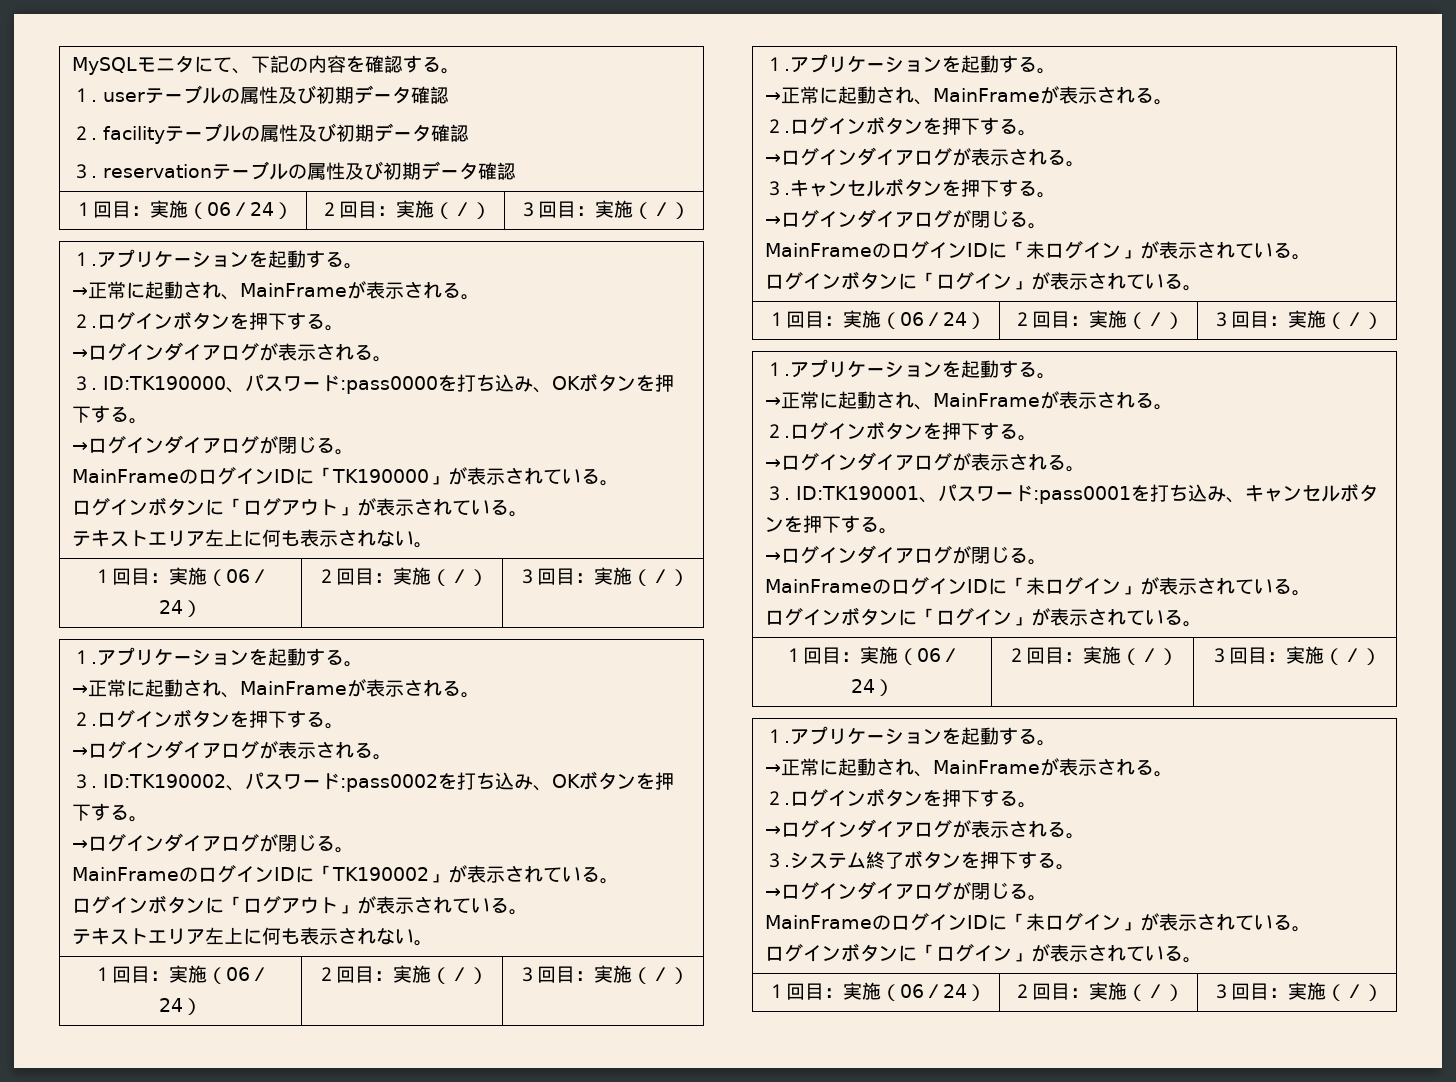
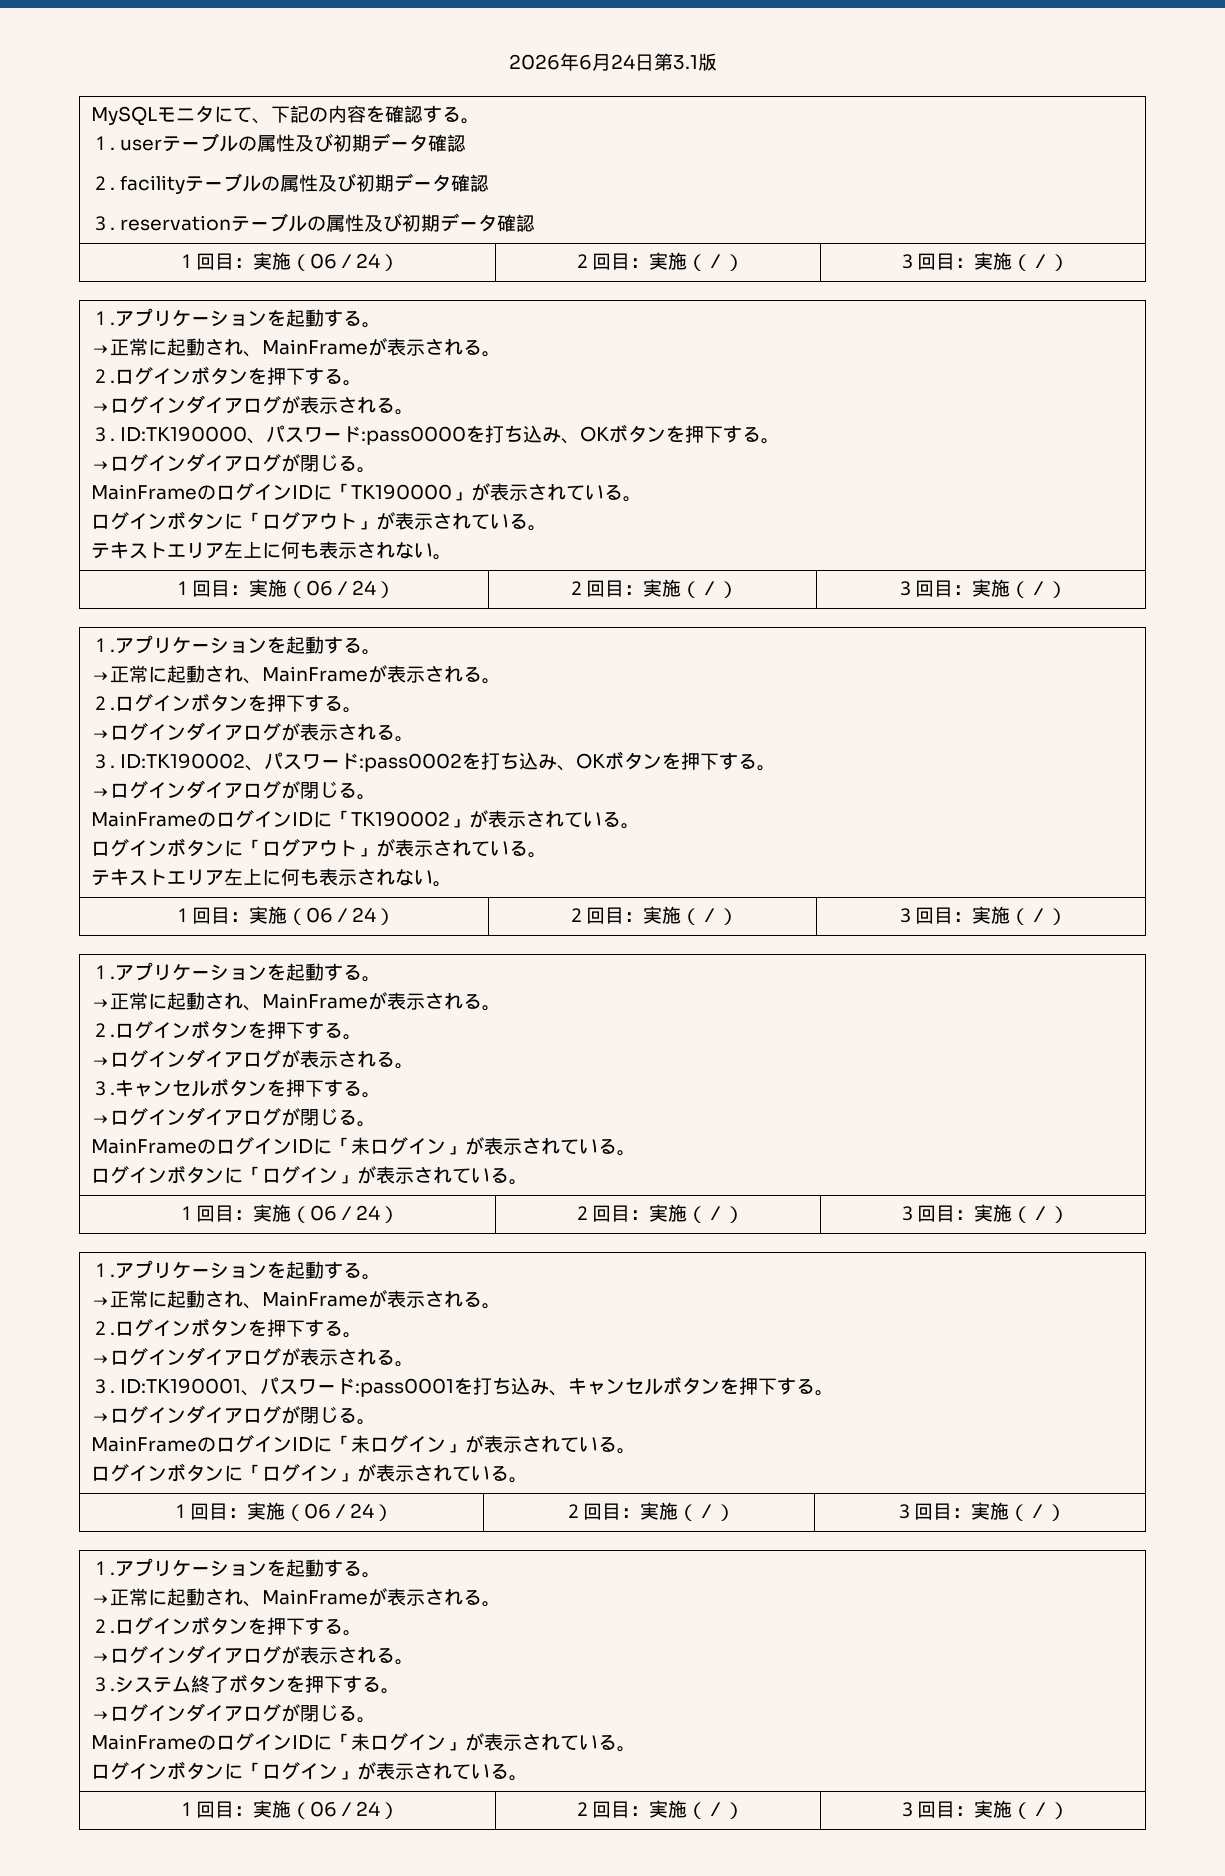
+ 2026年6月24日第3.1版

